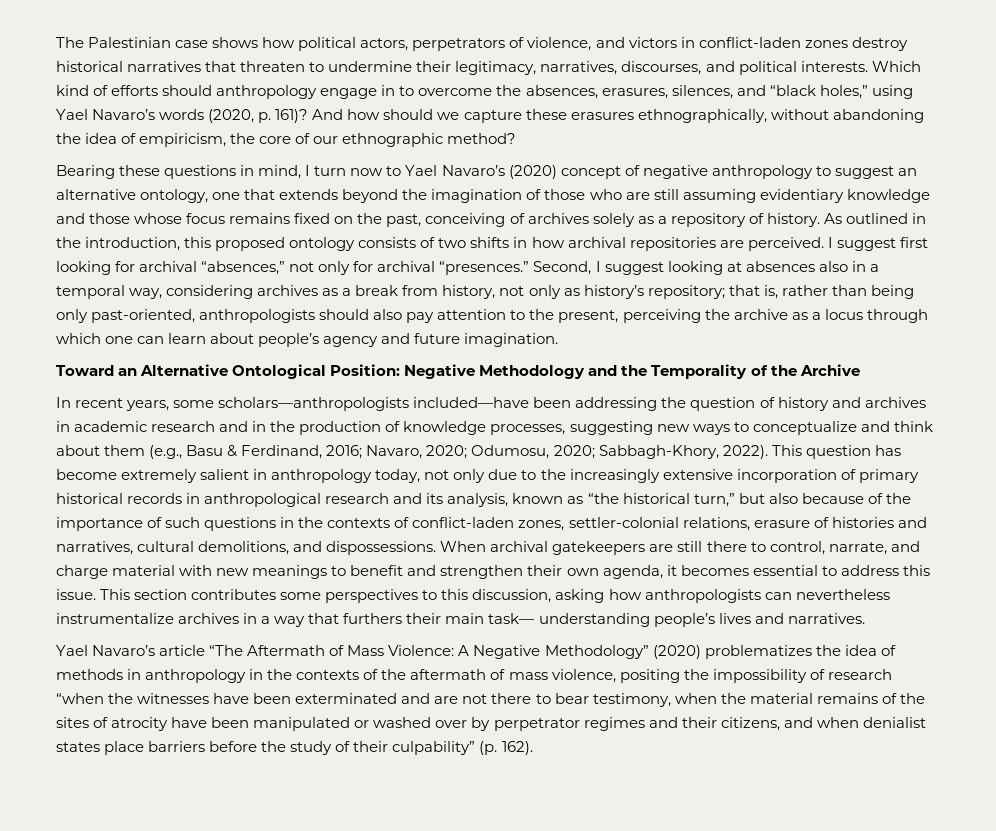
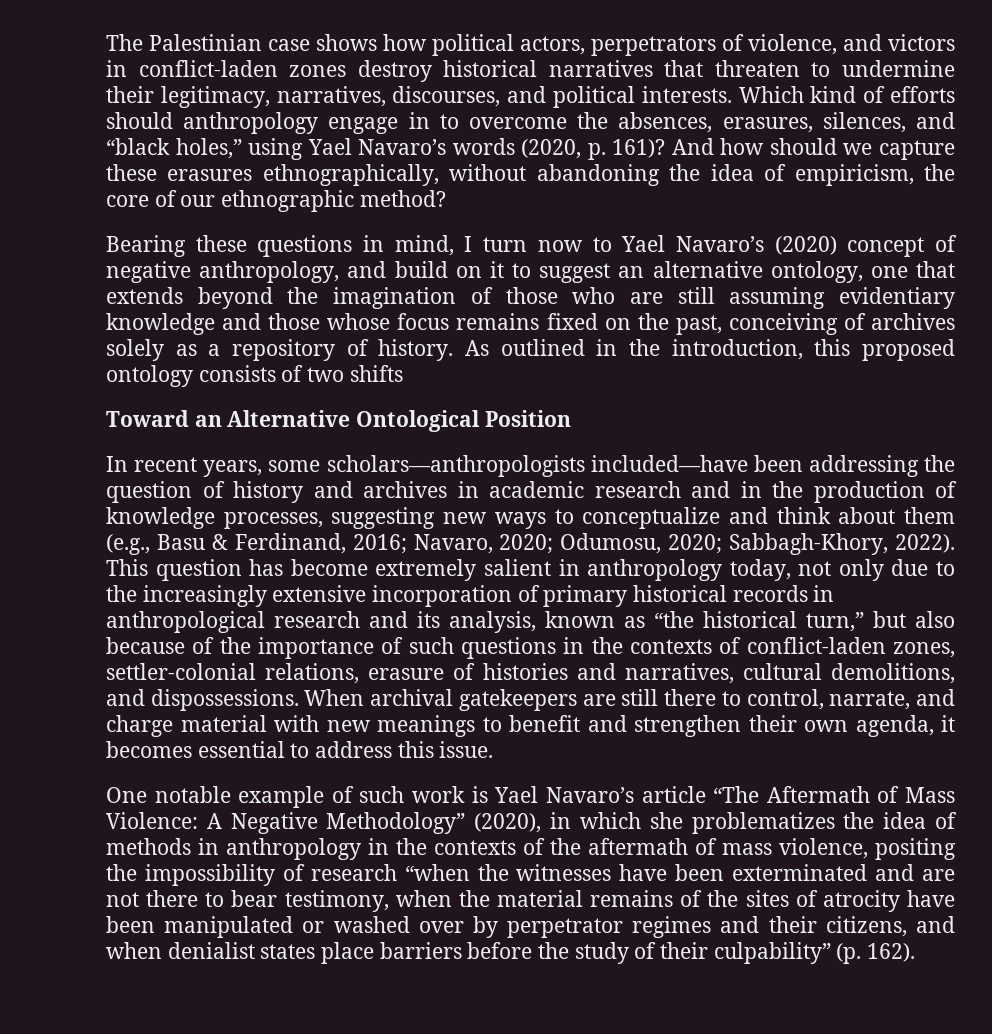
- Bearing these questions in mind, I turn now to Yael Navaro’s (2020) concept of negative anthropology to suggest an alternative ontology, one that extends beyond the imagination of those who are still assuming evidentiary knowledge and those whose focus remains fixed on the past, conceiving of archives solely as a repository of history.
+ Bearing these questions in mind, I turn now to Yael Navaro’s (2020) concept of negative anthropology, and build on it to suggest an alternative ontology, one that extends beyond the imagination of those who are still assuming evidentiary knowledge and those whose focus remains fixed on the past, conceiving of archives solely as a repository of history.
- As outlined in the introduction, this proposed ontology consists of two shifts in how archival repositories are perceived. I suggest first looking for archival “absences,” not only for archival “presences.” Second, I suggest looking at absences also in a temporal way, considering archives as a break from history, not only as history’s repository; that is, rather than being only past-oriented, anthropologists should also pay attention to the present, perceiving the archive as a locus through which one can learn about people’s agency and future imagination.
- Toward an Alternative Ontological Position: Negative Methodology and the Temporality of the Archive
+ As outlined in the introduction, this proposed ontology consists of two shifts
+ Toward an Alternative Ontological Position
- When archival gatekeepers are still there to control, narrate, and charge material with new meanings to benefit and strengthen their own agenda, it becomes essential to address this issue. This section contributes some perspectives to this discussion, asking how anthropologists can nevertheless instrumentalize archives in a way that furthers their main task— understanding people’s lives and narratives.
- Yael Navaro’s article “The Aftermath of Mass Violence:
+ When archival gatekeepers are still there to control, narrate, and charge material with new meanings to benefit and strengthen their own agenda, it becomes essential to address this issue.
+ One notable example of such work is Yael Navaro’s article “The Aftermath of Mass Violence:
- A Negative Methodology” (2020) problematizes the idea of methods in anthropology in the contexts of the aftermath of mass violence, positing the impossibility of research “when the witnesses have been exterminated and are not there to bear testimony, when the material remains of the sites of atrocity have been manipulated or washed over by perpetrator regimes and their citizens, and when denialist states place barriers before the study of their culpability” (p. 162).
+ A Negative Methodology” (2020), in which she problematizes the idea of methods in anthropology in the contexts of the aftermath of mass violence, positing the impossibility of research “when the witnesses have been exterminated and are not there to bear testimony, when the material remains of the sites of atrocity have been manipulated or washed over by perpetrator regimes and their citizens, and when denialist states place barriers before the study of their culpability” (p. 162).

